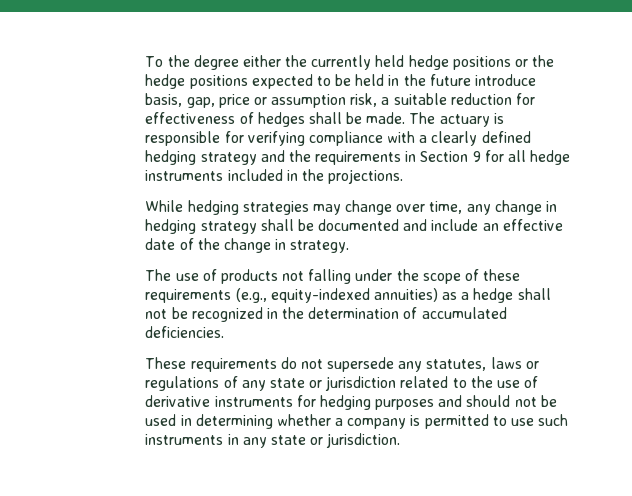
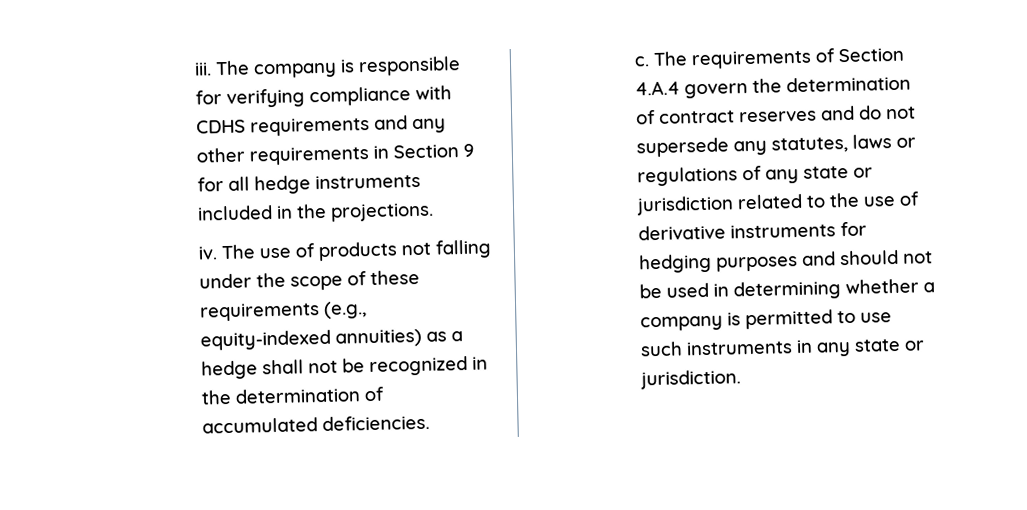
- To the degree either the currently held hedge positions or the hedge positions expected to be held in the future introduce basis, gap, price or assumption risk, a suitable reduction for effectiveness of hedges shall be made. The actuary is responsible for verifying compliance with a clearly defined hedging strategy and the requirements in Section 9 for all hedge instruments included in the projections.
+ iii. The company is responsible for verifying compliance with CDHS requirements and any other requirements in Section 9 for all hedge instruments included in the projections.
- While hedging strategies may change over time, any change in hedging strategy shall be documented and include an effective date of the change in strategy.
- The use of products not falling under the scope of these requirements (e.g., equity-indexed annuities) as a hedge shall not be recognized in the determination of accumulated deficiencies.
+ iv. The use of products not falling under the scope of these requirements (e.g., equity-indexed annuities) as a hedge shall not be recognized in the determination of accumulated deficiencies.
- These requirements do not supersede any statutes, laws or regulations of any state or jurisdiction related to the use of derivative instruments for hedging purposes and should not be used in determining whether a company is permitted to use such instruments in any state or jurisdiction.
+ c. The requirements of Section 4.A.4 govern the determination of contract reserves and do not supersede any statutes, laws or regulations of any state or jurisdiction related to the use of derivative instruments for hedging purposes and should not be used in determining whether a company is permitted to use such instruments in any state or jurisdiction.

